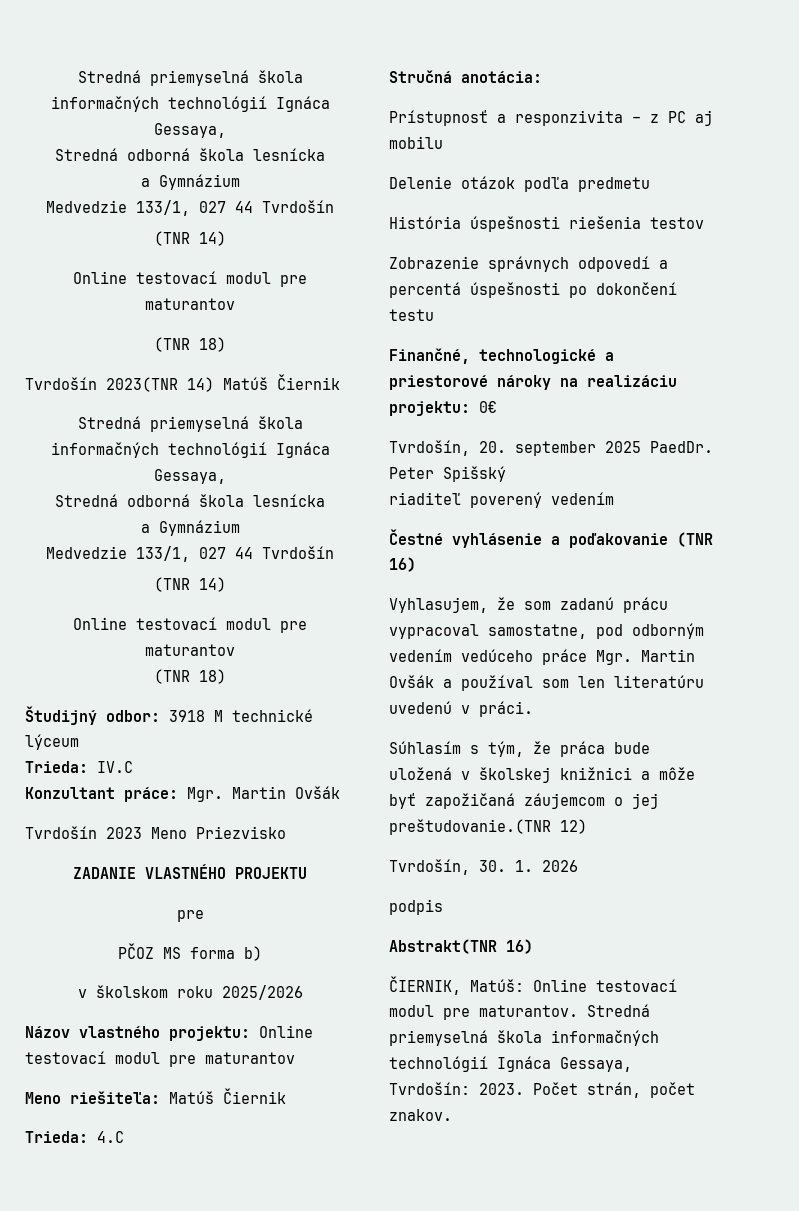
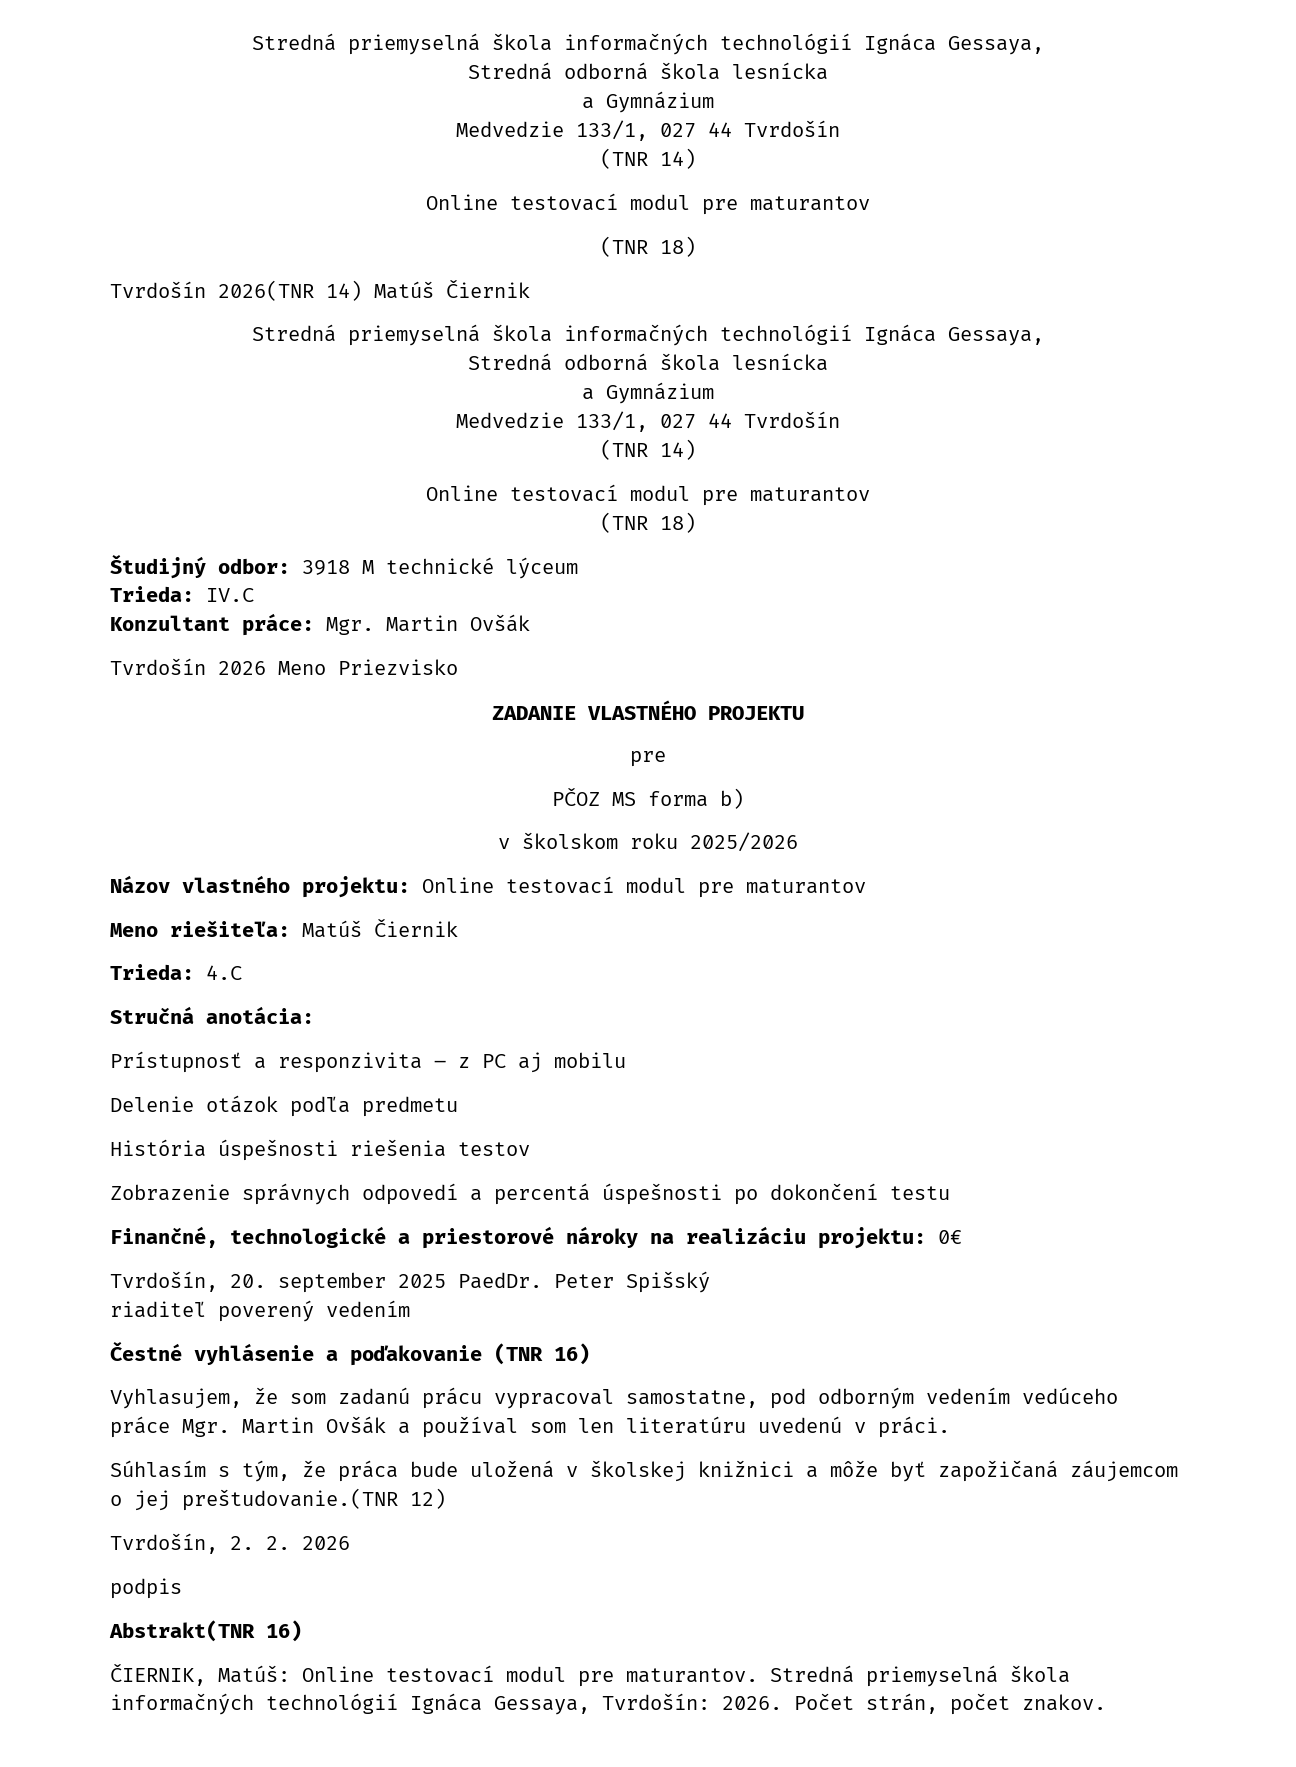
- Tvrdošín 2023(TNR 14) Matúš Čiernik
+ Tvrdošín 2026(TNR 14) Matúš Čiernik
- Tvrdošín 2023 Meno Priezvisko
+ Tvrdošín 2026 Meno Priezvisko
- Tvrdošín, 30. 1. 2026
+ Tvrdošín, 2. 2. 2026
- Stredná priemyselná škola informačných technológií Ignáca Gessaya, Tvrdošín: 2023.
+ Stredná priemyselná škola informačných technológií Ignáca Gessaya, Tvrdošín: 2026.

